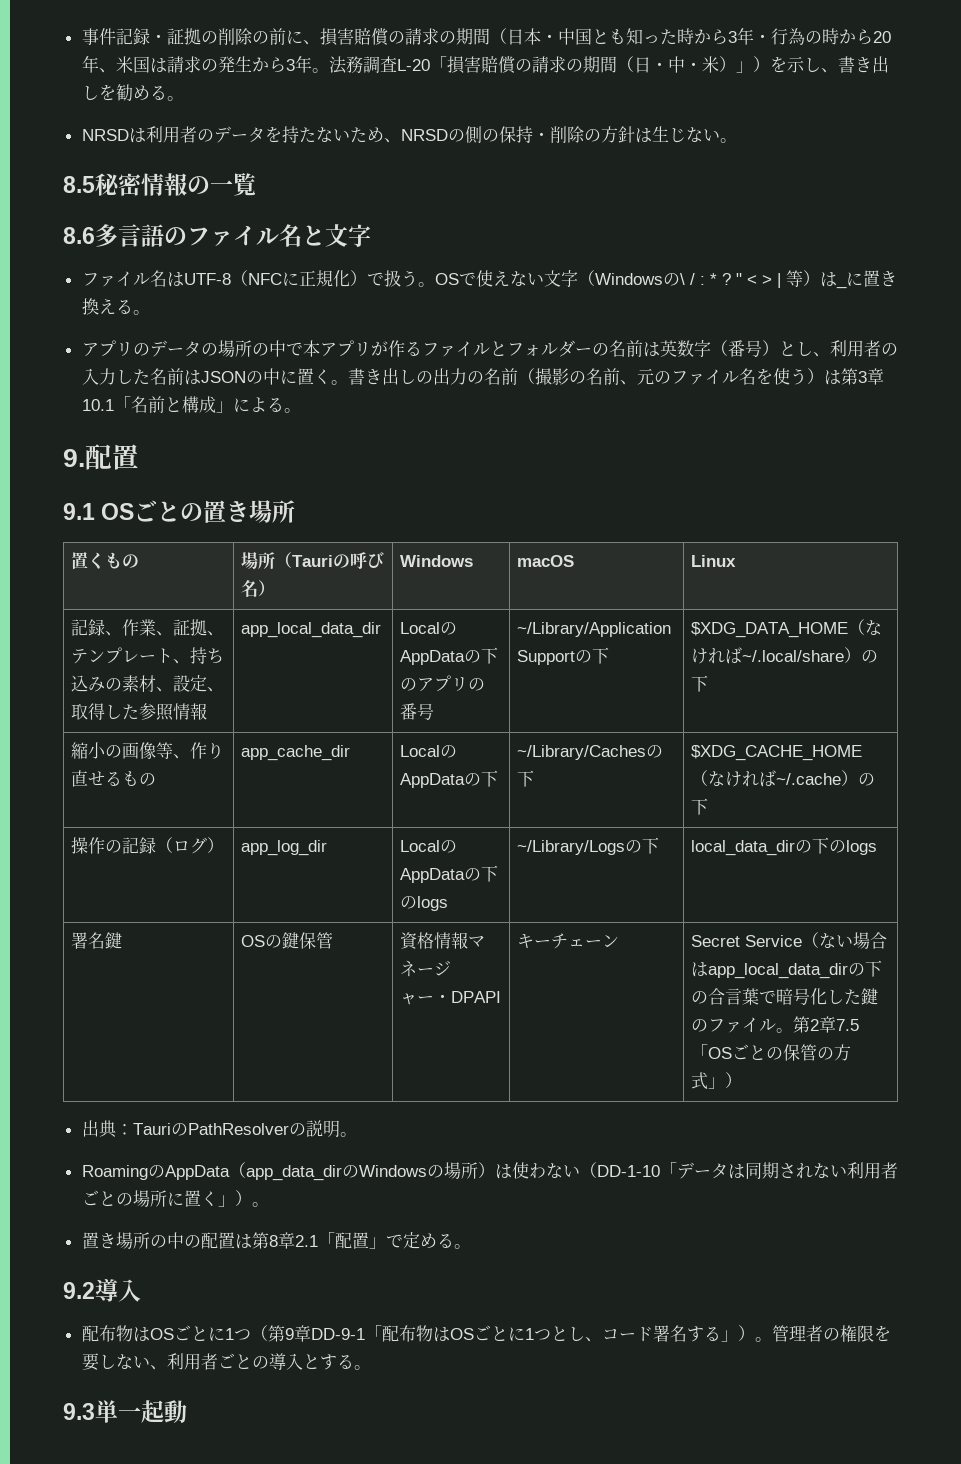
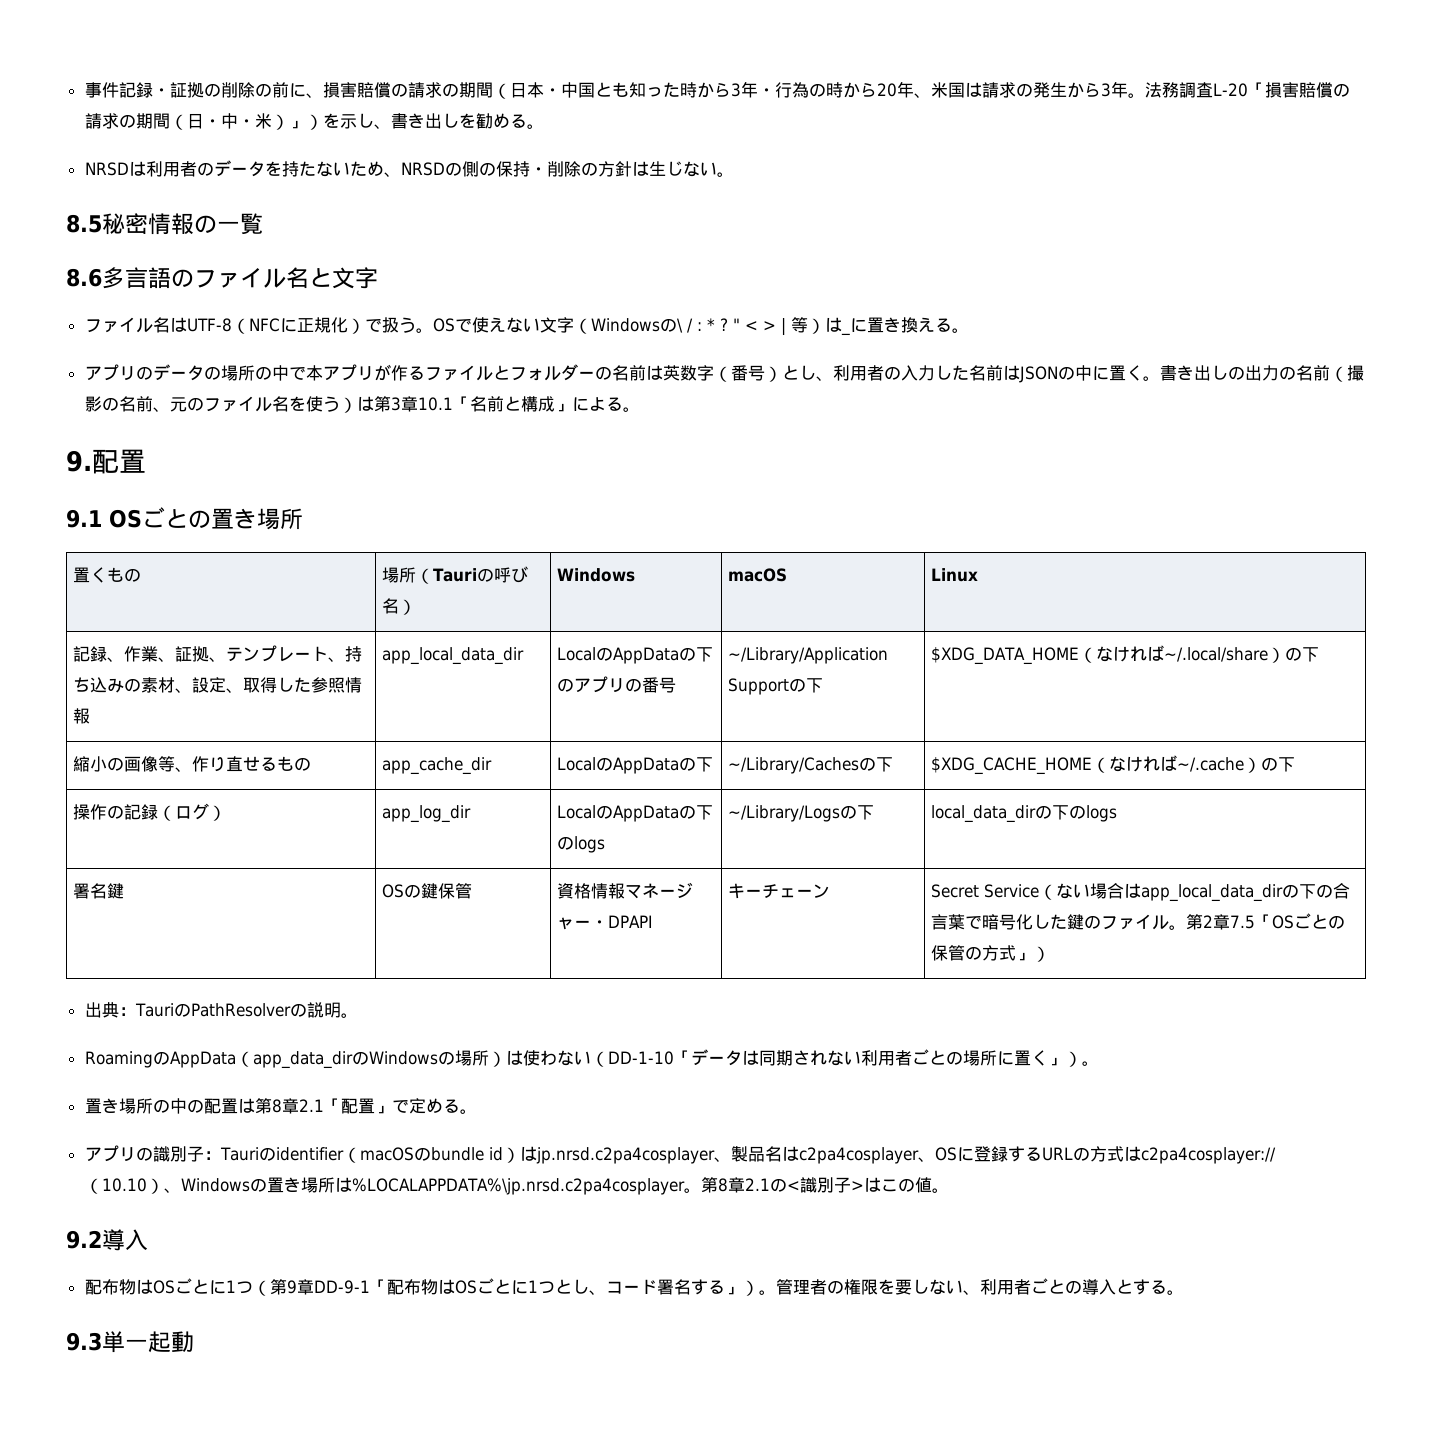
+ アプリの識別子：Tauriのidentifier（macOSのbundle id）はjp.nrsd.c2pa4cosplayer、製品名はc2pa4cosplayer、OSに登録するURLの方式はc2pa4cosplayer://（10.10）、Windowsの置き場所は%LOCALAPPDATA%\jp.nrsd.c2pa4cosplayer。第8章2.1の<識別子>はこの値。

